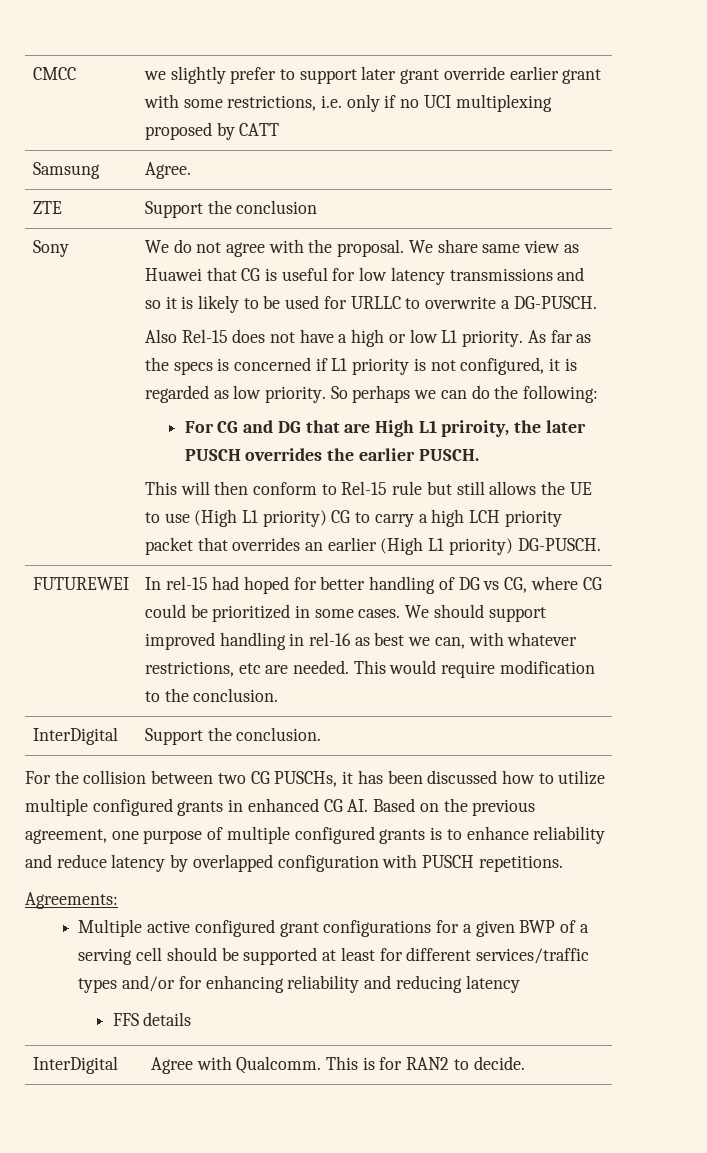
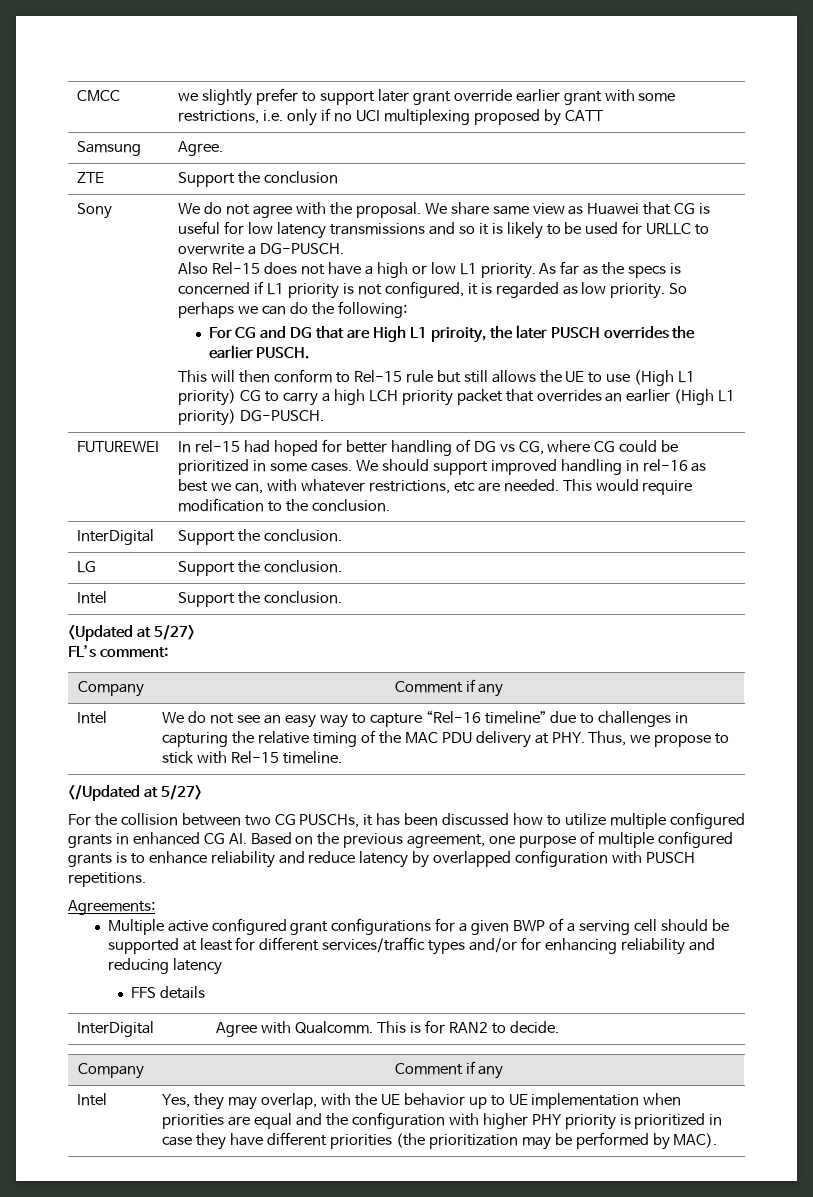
+ LG | Support the conclusion.
+ Intel | Support the conclusion.
+ <Updated at 5/27>
+ FL’s comment:
+ Company | Comment if any
+ Intel | We do not see an easy way to capture “Rel-16 timeline” due to challenges in capturing the relative timing of the MAC PDU delivery at PHY. Thus, we propose to stick with Rel-15 timeline.
+ </Updated at 5/27>
  InterDigital | Agree with Qualcomm. This is for RAN2 to decide.
+ Company | Comment if any
+ Intel | Yes, they may overlap, with the UE behavior up to UE implementation when priorities are equal and the configuration with higher PHY priority is prioritized in case they have different priorities (the prioritization may be performed by MAC).

